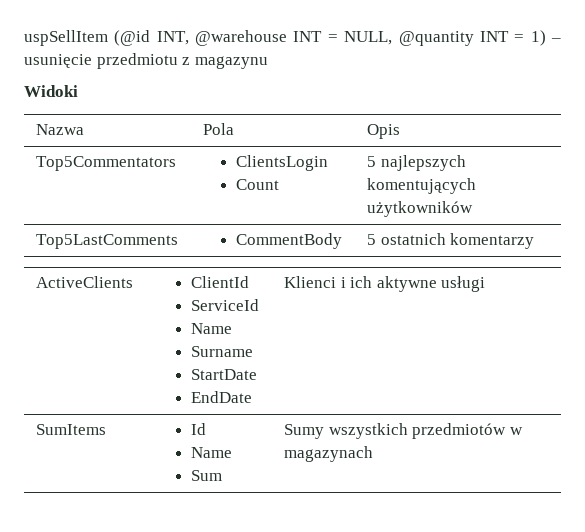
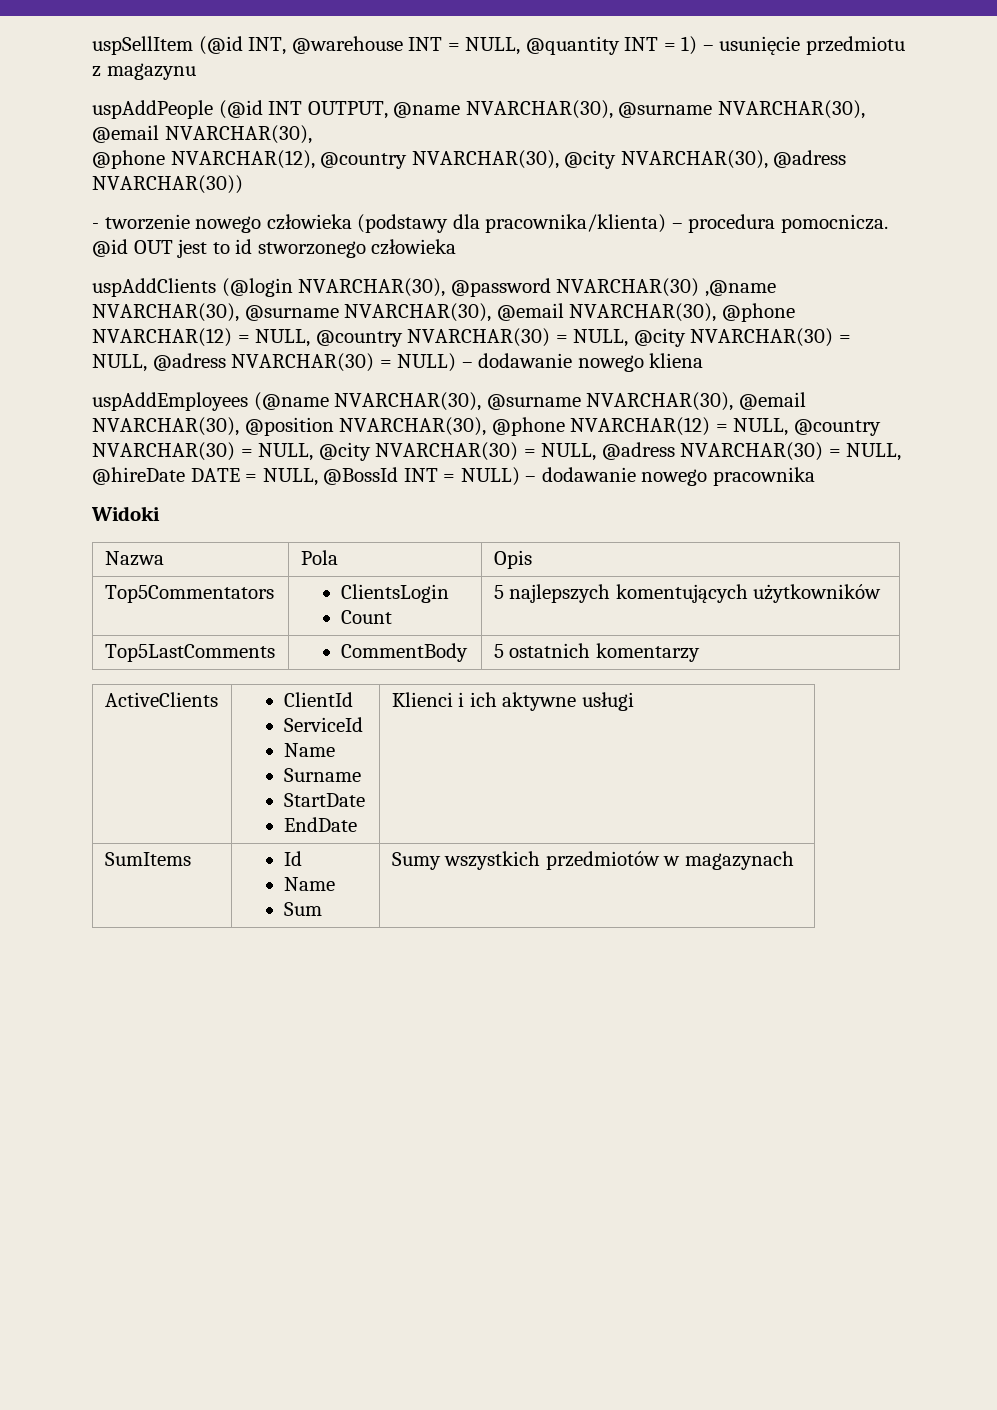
+ uspAddPeople (@id INT OUTPUT, @name NVARCHAR(30), @surname NVARCHAR(30), @email NVARCHAR(30),
+ @phone NVARCHAR(12), @country NVARCHAR(30), @city NVARCHAR(30), @adress NVARCHAR(30))
+ - tworzenie nowego człowieka (podstawy dla pracownika/klienta) – procedura pomocnicza. @id OUT jest to id stworzonego człowieka
+ uspAddClients (@login NVARCHAR(30), @password NVARCHAR(30) ,@name NVARCHAR(30), @surname NVARCHAR(30), @email NVARCHAR(30), @phone NVARCHAR(12) = NULL, @country NVARCHAR(30) = NULL, @city NVARCHAR(30) = NULL, @adress NVARCHAR(30) = NULL) – dodawanie nowego kliena
+ uspAddEmployees (@name NVARCHAR(30), @surname NVARCHAR(30), @email NVARCHAR(30), @position NVARCHAR(30), @phone NVARCHAR(12) = NULL, @country NVARCHAR(30) = NULL, @city NVARCHAR(30) = NULL, @adress NVARCHAR(30) = NULL, @hireDate DATE = NULL, @BossId INT = NULL) – dodawanie nowego pracownika

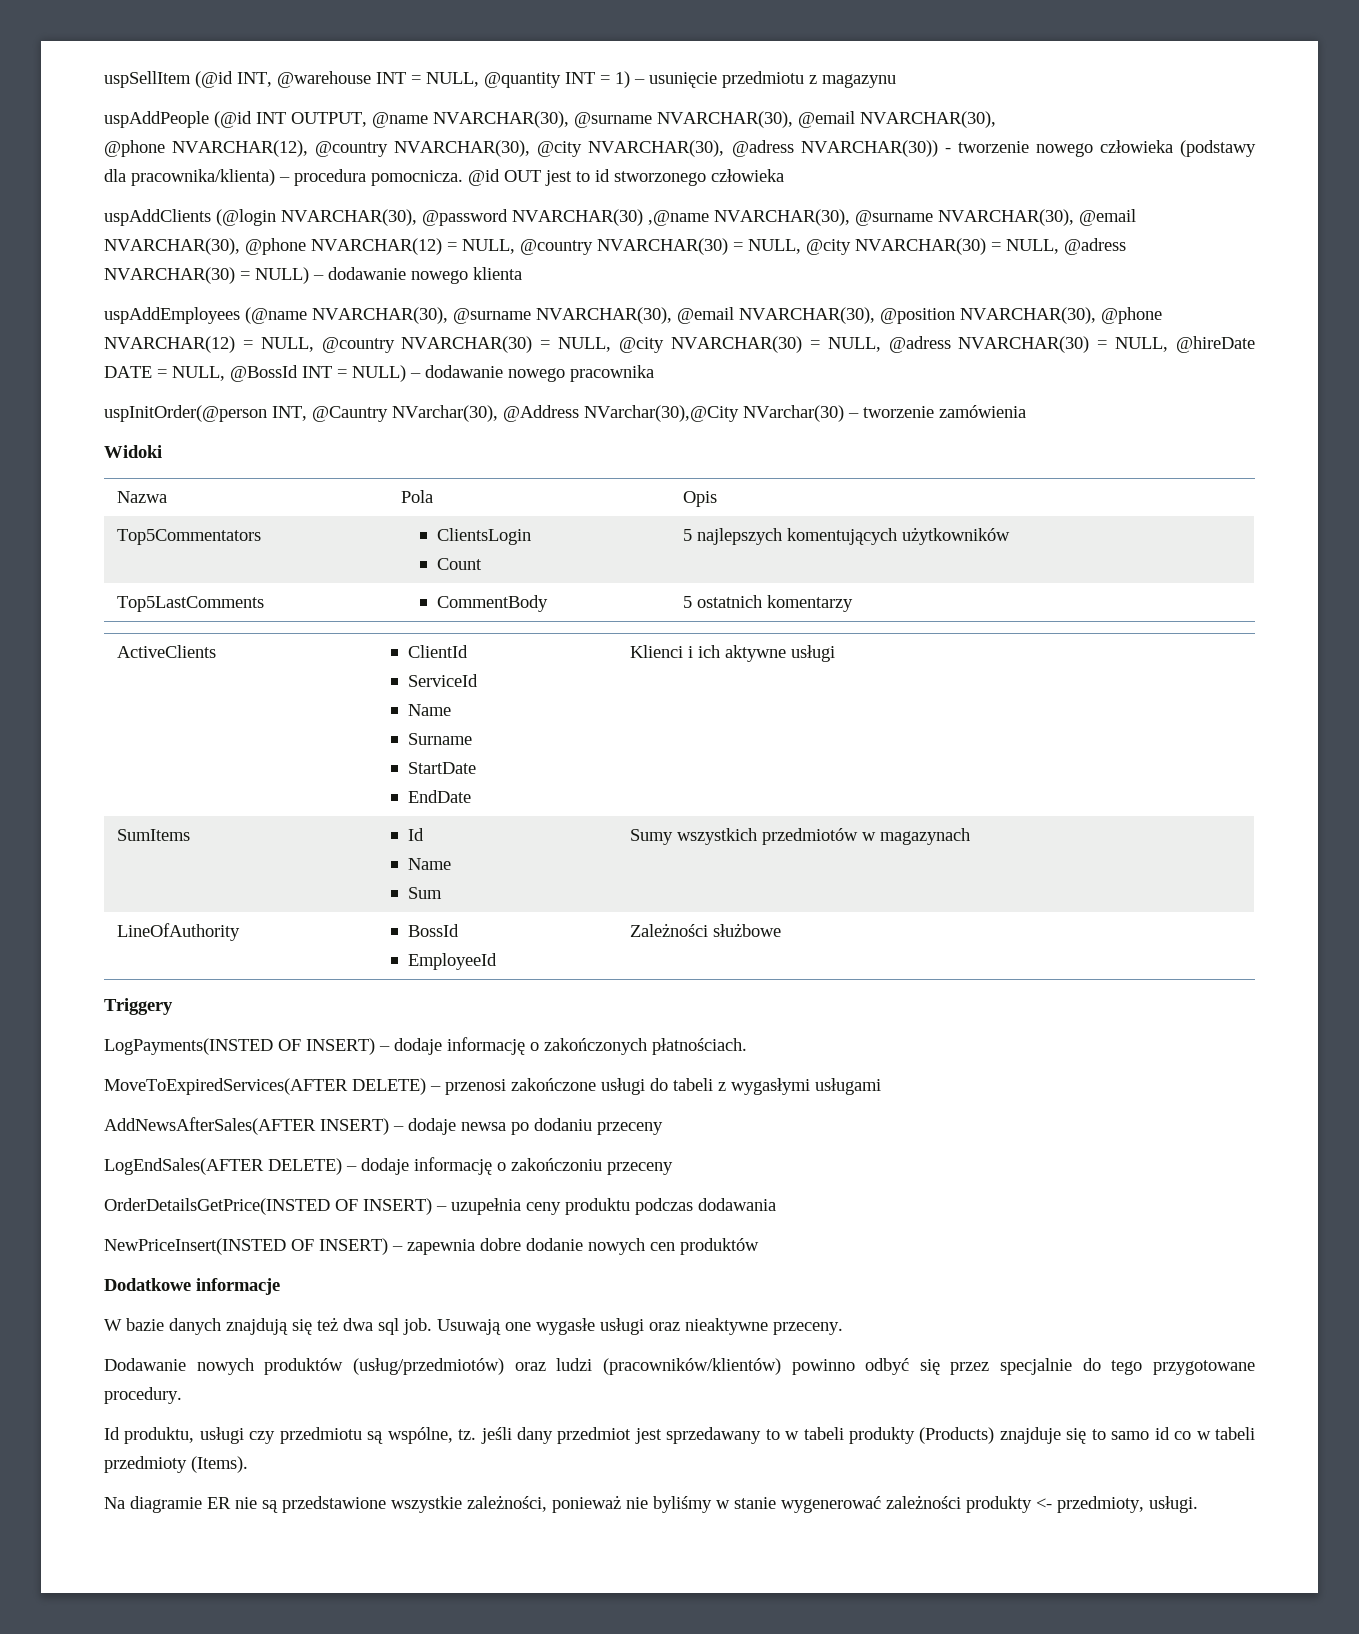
- @phone NVARCHAR(12), @country NVARCHAR(30), @city NVARCHAR(30), @adress NVARCHAR(30))
- - tworzenie nowego człowieka (podstawy dla pracownika/klienta) – procedura pomocnicza.
+ @phone NVARCHAR(12), @country NVARCHAR(30), @city NVARCHAR(30), @adress NVARCHAR(30)) - tworzenie nowego człowieka (podstawy dla pracownika/klienta) – procedura pomocnicza.
- uspAddClients (@login NVARCHAR(30), @password NVARCHAR(30) ,@name NVARCHAR(30), @surname NVARCHAR(30), @email NVARCHAR(30), @phone NVARCHAR(12) = NULL, @country NVARCHAR(30) = NULL, @city NVARCHAR(30) = NULL, @adress NVARCHAR(30) = NULL) – dodawanie nowego kliena
+ uspAddClients (@login NVARCHAR(30), @password NVARCHAR(30) ,@name NVARCHAR(30), @surname NVARCHAR(30), @email NVARCHAR(30), @phone NVARCHAR(12) = NULL, @country NVARCHAR(30) = NULL, @city NVARCHAR(30) = NULL, @adress NVARCHAR(30) = NULL) – dodawanie nowego klienta
+ uspInitOrder(@person INT, @Cauntry NVarchar(30), @Address NVarchar(30),@City NVarchar(30) – tworzenie zamówienia
+ LineOfAuthority | BossId
+ EmployeeId | Zależności służbowe
+ Triggery
+ LogPayments(INSTED OF INSERT) – dodaje informację o zakończonych płatnościach.
+ MoveToExpiredServices(AFTER DELETE) – przenosi zakończone usługi do tabeli z wygasłymi usługami
+ AddNewsAfterSales(AFTER INSERT) – dodaje newsa po dodaniu przeceny
+ LogEndSales(AFTER DELETE) – dodaje informację o zakończoniu przeceny
+ OrderDetailsGetPrice(INSTED OF INSERT) – uzupełnia ceny produktu podczas dodawania
+ NewPriceInsert(INSTED OF INSERT) – zapewnia dobre dodanie nowych cen produktów
+ Dodatkowe informacje
+ W bazie danych znajdują się też dwa sql job. Usuwają one wygasłe usługi oraz nieaktywne przeceny.
+ Dodawanie nowych produktów (usług/przedmiotów) oraz ludzi (pracowników/klientów) powinno odbyć się przez specjalnie do tego przygotowane procedury.
+ Id produktu, usługi czy przedmiotu są wspólne, tz. jeśli dany przedmiot jest sprzedawany to w tabeli produkty (Products) znajduje się to samo id co w tabeli przedmioty (Items).
+ Na diagramie ER nie są przedstawione wszystkie zależności, ponieważ nie byliśmy w stanie wygenerować zależności produkty <- przedmioty, usługi.

